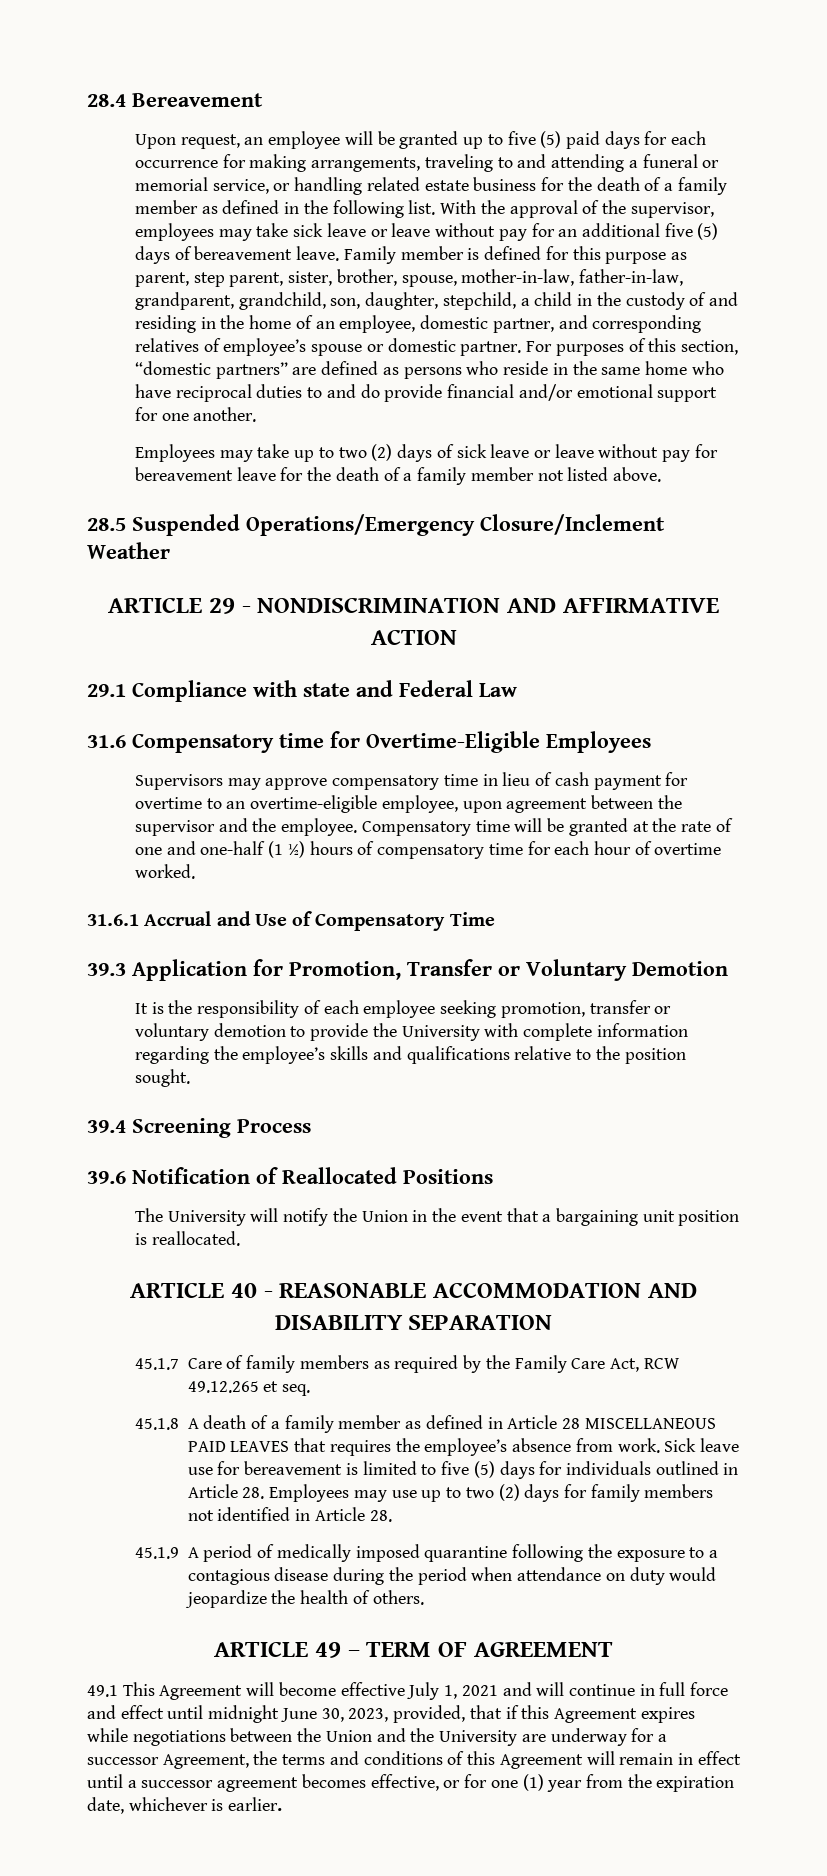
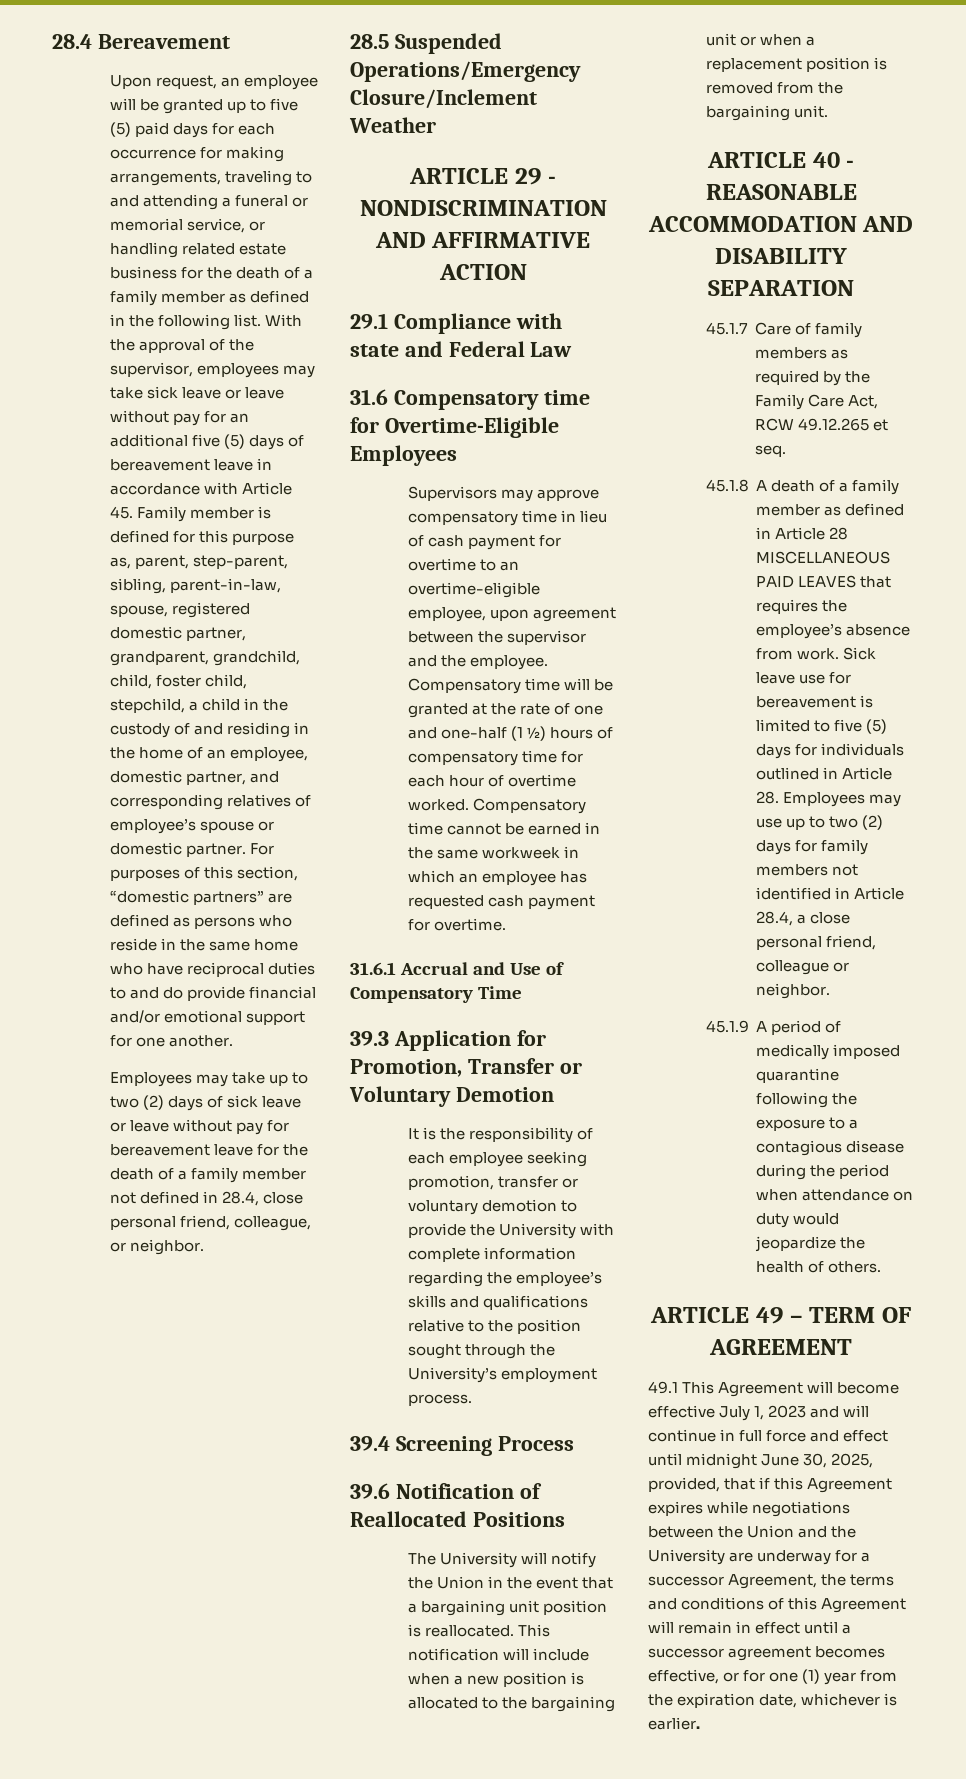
- With the approval of the supervisor, employees may take sick leave or leave without pay for an additional five (5) days of bereavement leave. Family member is defined for this purpose as parent, step parent, sister, brother, spouse, mother-in-law, father-in-law, grandparent, grandchild, son, daughter, stepchild, a child in the custody of and residing in the home of an employee, domestic partner, and corresponding relatives of employee’s spouse or domestic partner.
+ With the approval of the supervisor, employees may take sick leave or leave without pay for an additional five (5) days of bereavement leave in accordance with Article 45. Family member is defined for this purpose as, parent, step-parent, sibling, parent-in-law, spouse, registered domestic partner, grandparent, grandchild, child, foster child, stepchild, a child in the custody of and residing in the home of an employee, domestic partner, and corresponding relatives of employee’s spouse or domestic partner.
- Employees may take up to two (2) days of sick leave or leave without pay for bereavement leave for the death of a family member not listed above.
+ Employees may take up to two (2) days of sick leave or leave without pay for bereavement leave for the death of a family member not defined in 28.4, close personal friend, colleague, or neighbor.
+ Compensatory time cannot be earned in the same workweek in which an employee has requested cash payment for overtime.
- It is the responsibility of each employee seeking promotion, transfer or voluntary demotion to provide the University with complete information regarding the employee’s skills and qualifications relative to the position sought.
+ It is the responsibility of each employee seeking promotion, transfer or voluntary demotion to provide the University with complete information regarding the employee’s skills and qualifications relative to the position sought through the University’s employment process.
+ This notification will include when a new position is allocated to the bargaining unit or when a replacement position is removed from the bargaining unit.
- Sick leave use for bereavement is limited to five (5) days for individuals outlined in Article 28. Employees may use up to two (2) days for family members not identified in Article 28.
+ Sick leave use for bereavement is limited to five (5) days for individuals outlined in Article 28. Employees may use up to two (2) days for family members not identified in Article 28.4, a close personal friend, colleague or neighbor.
- 49.1 This Agreement will become effective July 1, 2021 and will continue in full force and effect until midnight June 30, 2023, provided, that if this Agreement expires while negotiations between the Union and the University are underway for a successor Agreement, the terms and conditions of this Agreement will remain in effect until a successor agreement becomes effective, or for one (1) year from the expiration date, whichever is earlier.
+ 49.1 This Agreement will become effective July 1, 2023 and will continue in full force and effect until midnight June 30, 2025, provided, that if this Agreement expires while negotiations between the Union and the University are underway for a successor Agreement, the terms and conditions of this Agreement will remain in effect until a successor agreement becomes effective, or for one (1) year from the expiration date, whichever is earlier.

